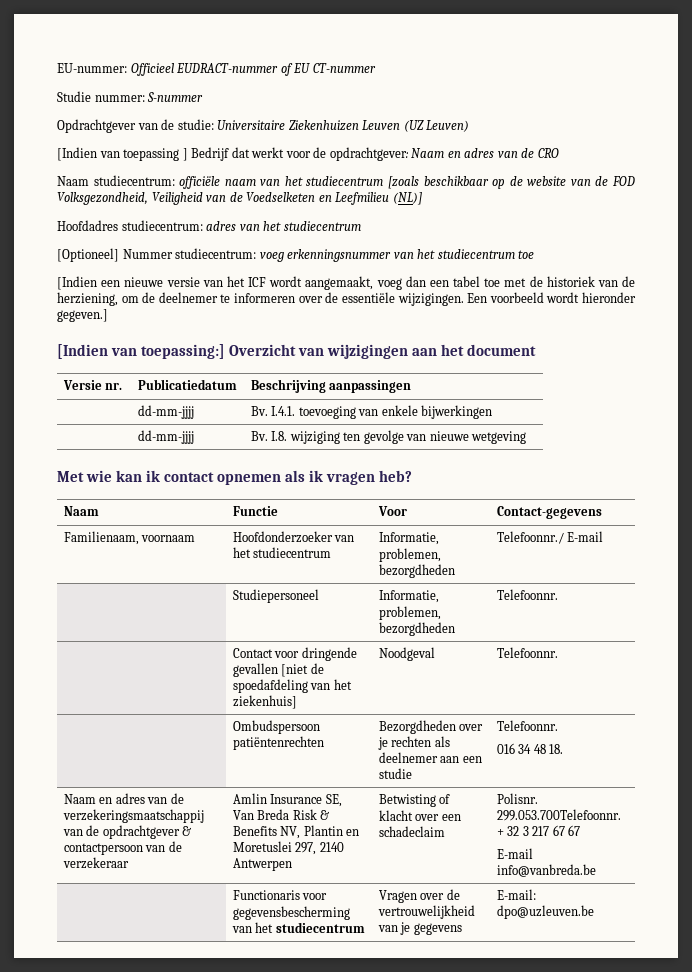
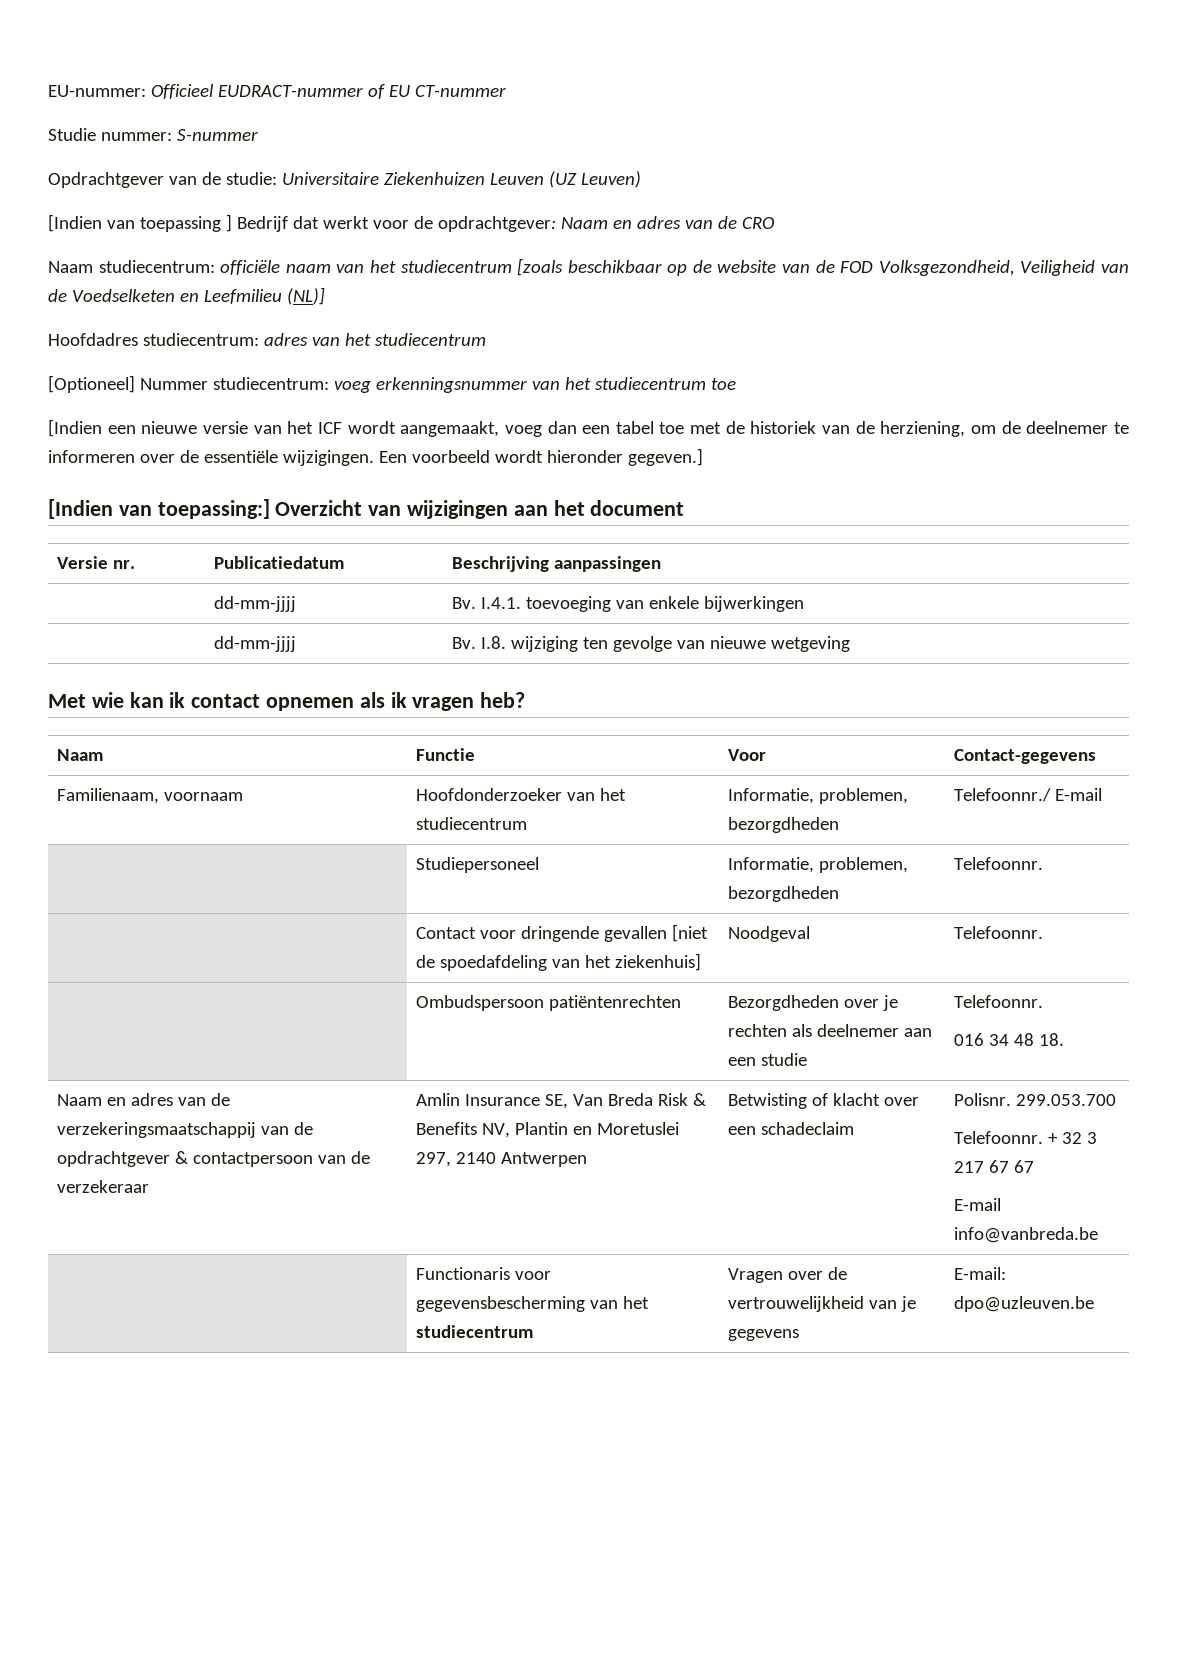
- 299.053.700Telefoonnr. + 32 3 217 67 67
+ 299.053.700
+ Telefoonnr. + 32 3 217 67 67

